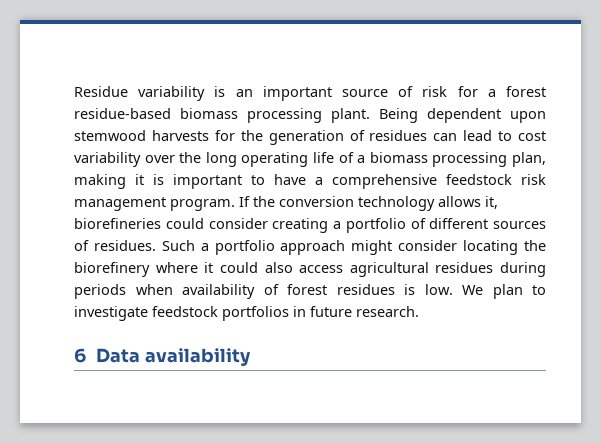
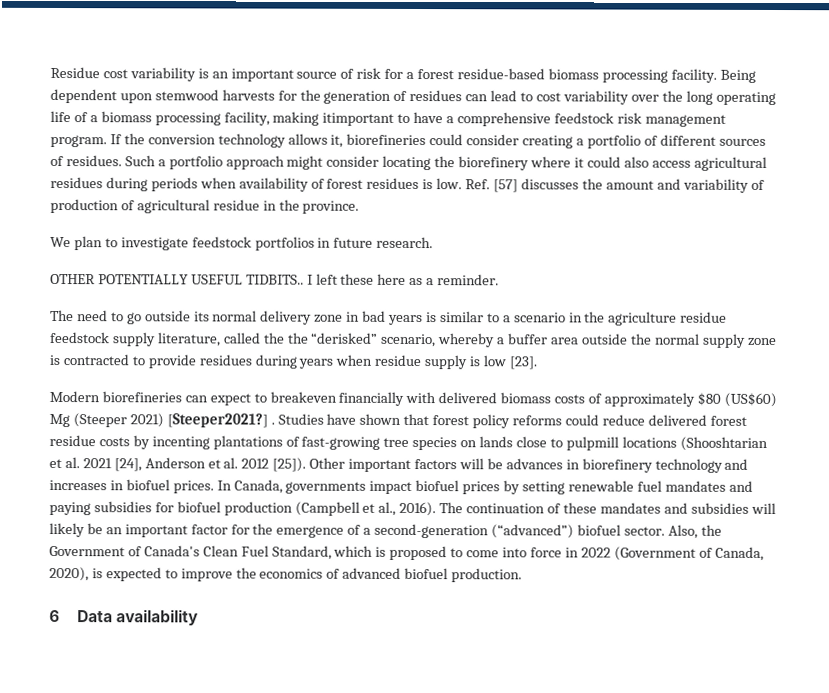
- Residue variability is an important source of risk for a forest residue-based biomass processing plant.
+ Residue cost variability is an important source of risk for a forest residue-based biomass processing facility.
- Being dependent upon stemwood harvests for the generation of residues can lead to cost variability over the long operating life of a biomass processing plan, making it is important to have a comprehensive feedstock risk management program.
+ Being dependent upon stemwood harvests for the generation of residues can lead to cost variability over the long operating life of a biomass processing facility, making itimportant to have a comprehensive feedstock risk management program.
- Such a portfolio approach might consider locating the biorefinery where it could also access agricultural residues during periods when availability of forest residues is low. We plan to investigate feedstock portfolios in future research.
+ Such a portfolio approach might consider locating the biorefinery where it could also access agricultural residues during periods when availability of forest residues is low. Ref. [57] discusses the amount and variability of production of agricultural residue in the province.
+ We plan to investigate feedstock portfolios in future research.
+ OTHER POTENTIALLY USEFUL TIDBITS.. I left these here as a reminder.
+ The need to go outside its normal delivery zone in bad years is similar to a scenario in the agriculture residue feedstock supply literature, called the the “derisked” scenario, whereby a buffer area outside the normal supply zone is contracted to provide residues during years when residue supply is low [23].
+ Modern biorefineries can expect to breakeven financially with delivered biomass costs of approximately $80 (US$60) Mg (Steeper 2021) [Steeper2021?] . Studies have shown that forest policy reforms could reduce delivered forest residue costs by incenting plantations of fast-growing tree species on lands close to pulpmill locations (Shooshtarian et al. 2021 [24], Anderson et al. 2012 [25]). Other important factors will be advances in biorefinery technology and increases in biofuel prices. In Canada, governments impact biofuel prices by setting renewable fuel mandates and paying subsidies for biofuel production (Campbell et al., 2016). The continuation of these mandates and subsidies will likely be an important factor for the emergence of a second-generation (“advanced”) biofuel sector. Also, the Government of Canada's Clean Fuel Standard, which is proposed to come into force in 2022 (Government of Canada, 2020), is expected to improve the economics of advanced biofuel production.

